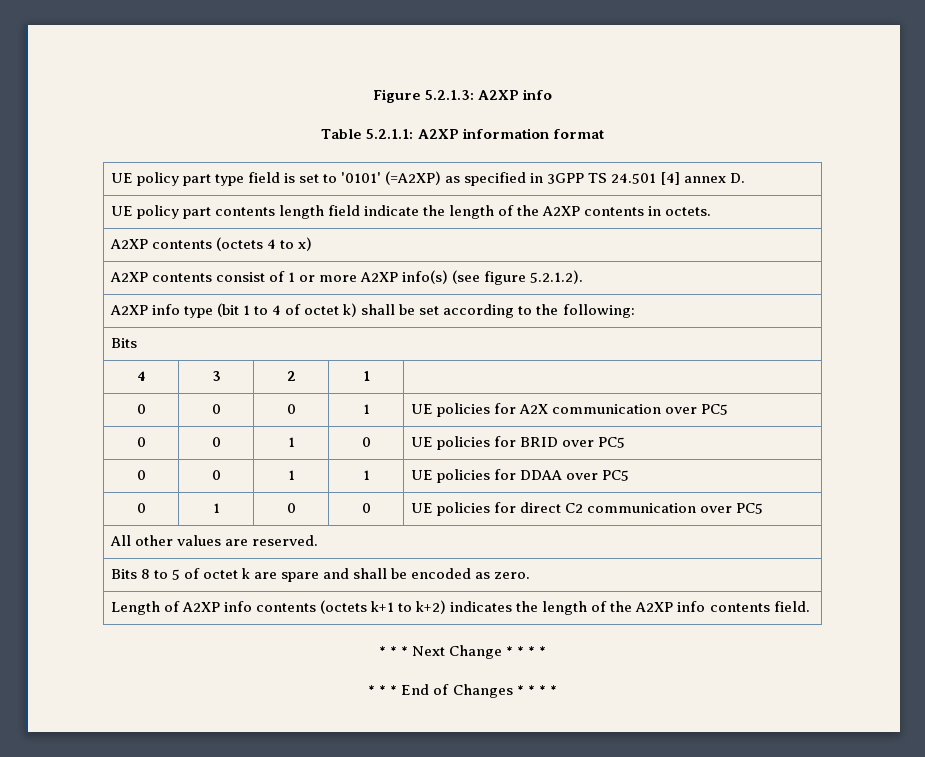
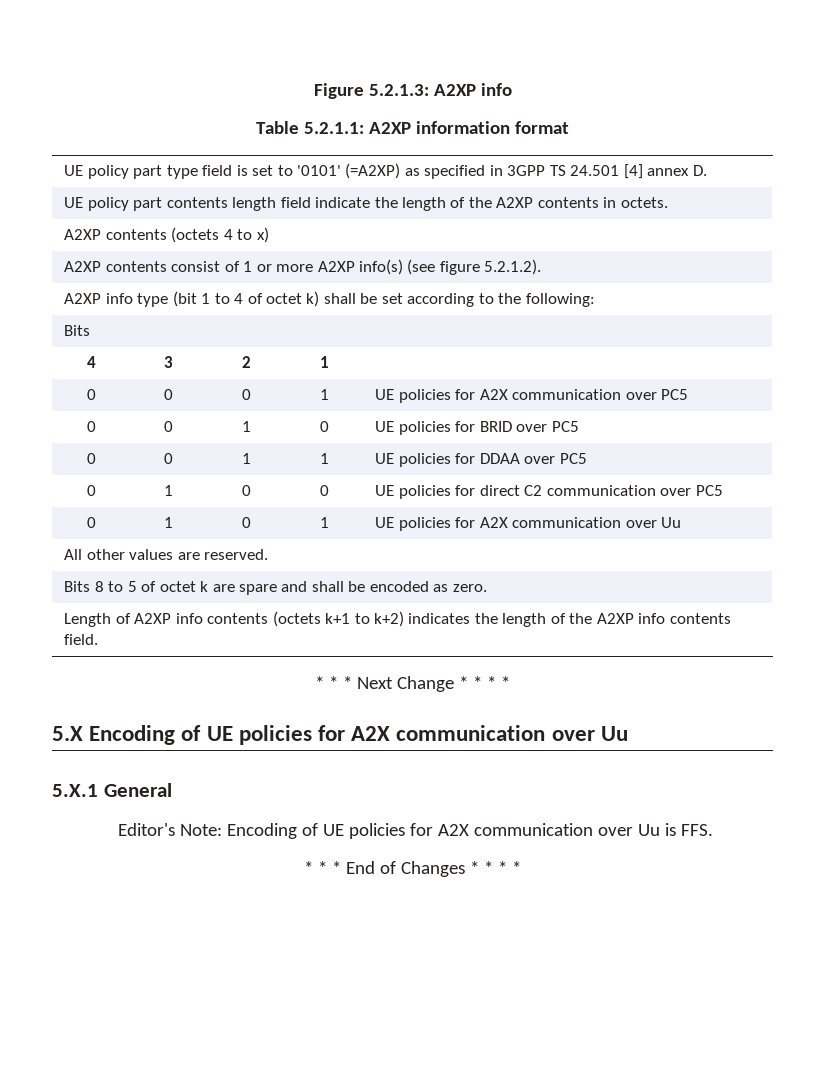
+ 0 | 1 | 0 | 1 | UE policies for A2X communication over Uu
+ 5.X Encoding of UE policies for A2X communication over Uu
+ 5.X.1 General
+ Editor's Note: Encoding of UE policies for A2X communication over Uu is FFS.

